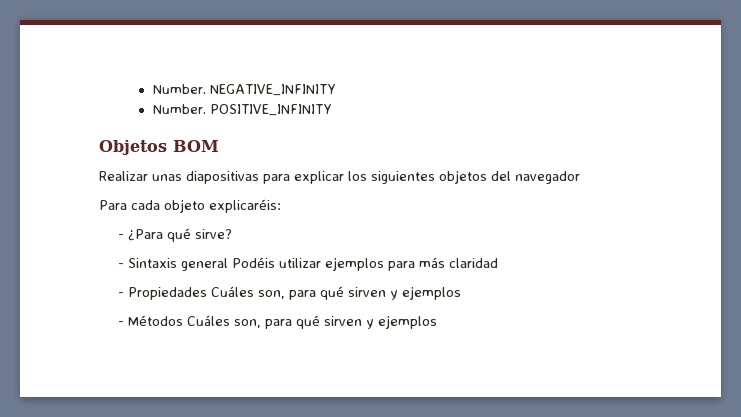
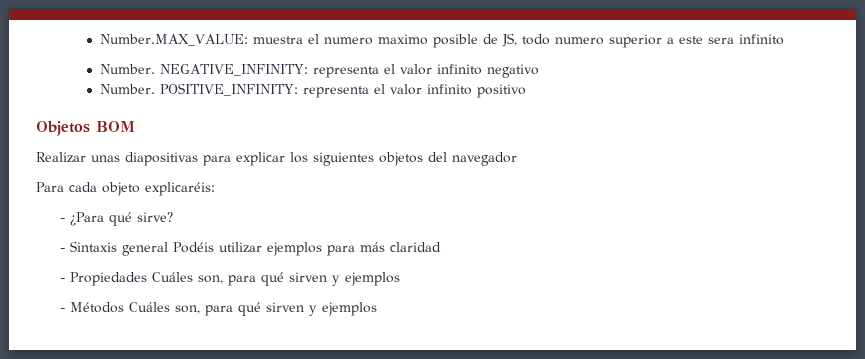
- Number. NEGATIVE_INFINITY
- Number. POSITIVE_INFINITY
+ Number.MAX_VALUE: muestra el numero maximo posible de JS, todo numero superior a este sera infinito
+ Number. NEGATIVE_INFINITY: representa el valor infinito negativo
+ Number. POSITIVE_INFINITY: representa el valor infinito positivo

